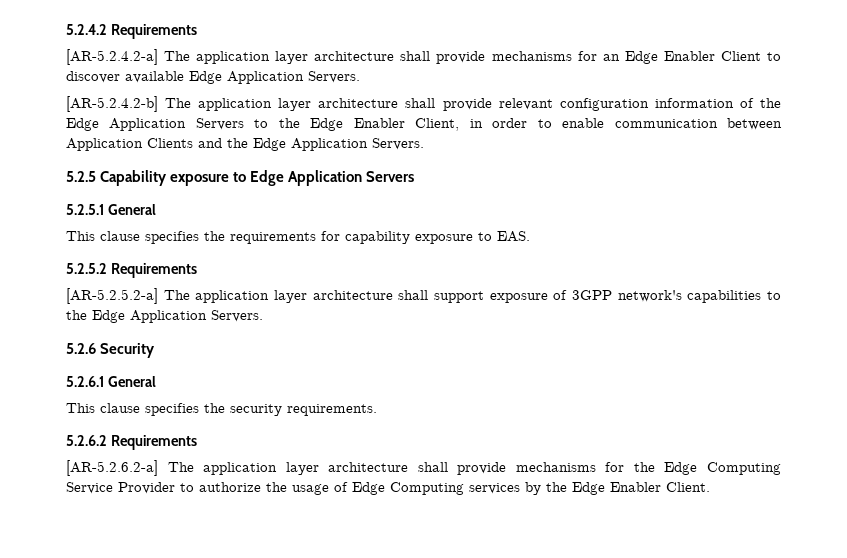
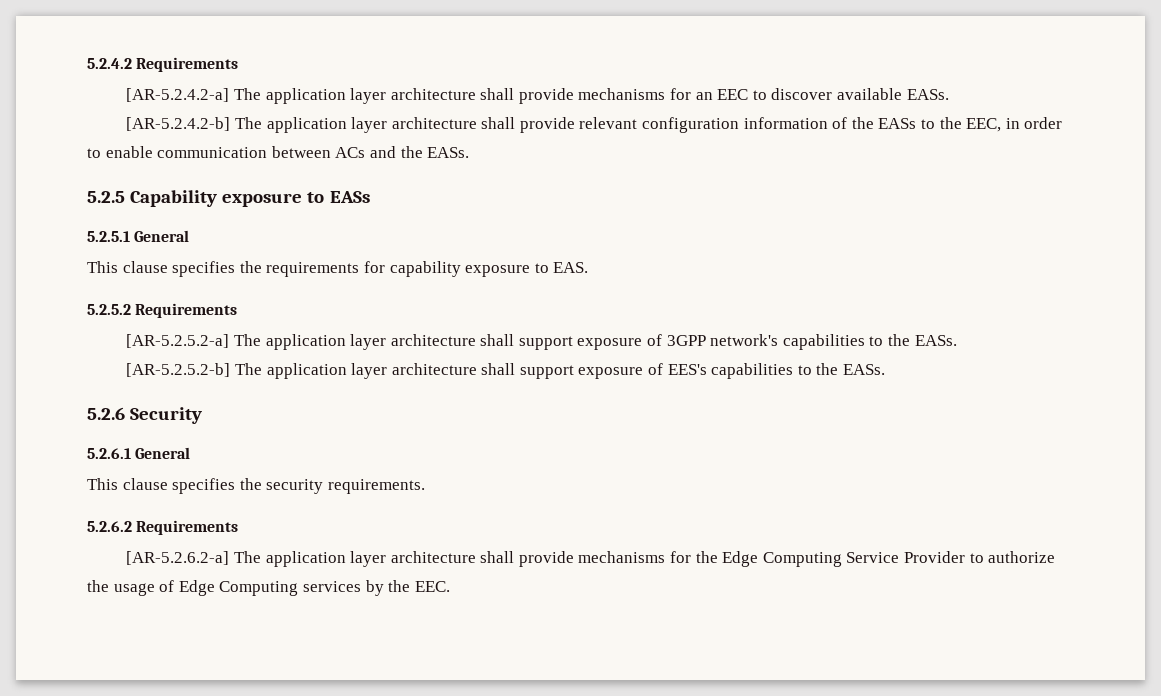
- [AR-5.2.4.2-a] The application layer architecture shall provide mechanisms for an Edge Enabler Client to discover available Edge Application Servers.
+ [AR-5.2.4.2-a] The application layer architecture shall provide mechanisms for an EEC to discover available EASs.
- [AR-5.2.4.2-b] The application layer architecture shall provide relevant configuration information of the Edge Application Servers to the Edge Enabler Client, in order to enable communication between Application Clients and the Edge Application Servers.
+ [AR-5.2.4.2-b] The application layer architecture shall provide relevant configuration information of the EASs to the EEC, in order to enable communication between ACs and the EASs.
- 5.2.5 Capability exposure to Edge Application Servers
+ 5.2.5 Capability exposure to EASs
- [AR-5.2.5.2-a] The application layer architecture shall support exposure of 3GPP network's capabilities to the Edge Application Servers.
+ [AR-5.2.5.2-a] The application layer architecture shall support exposure of 3GPP network's capabilities to the EASs.
+ [AR-5.2.5.2-b] The application layer architecture shall support exposure of EES's capabilities to the EASs.
- [AR-5.2.6.2-a] The application layer architecture shall provide mechanisms for the Edge Computing Service Provider to authorize the usage of Edge Computing services by the Edge Enabler Client.
+ [AR-5.2.6.2-a] The application layer architecture shall provide mechanisms for the Edge Computing Service Provider to authorize the usage of Edge Computing services by the EEC.

